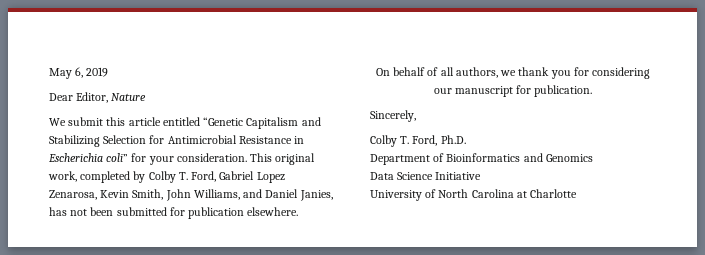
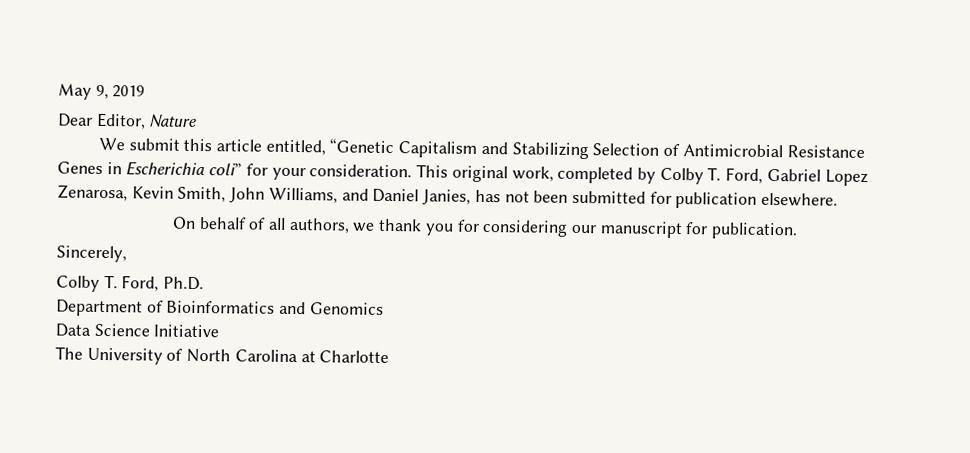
- May 6, 2019
+ May 9, 2019
- We submit this article entitled “Genetic Capitalism and Stabilizing Selection for Antimicrobial Resistance in Escherichia coli” for your consideration.
+ We submit this article entitled, “Genetic Capitalism and Stabilizing Selection of Antimicrobial Resistance Genes in Escherichia coli” for your consideration.
- University of North Carolina at Charlotte
+ The University of North Carolina at Charlotte

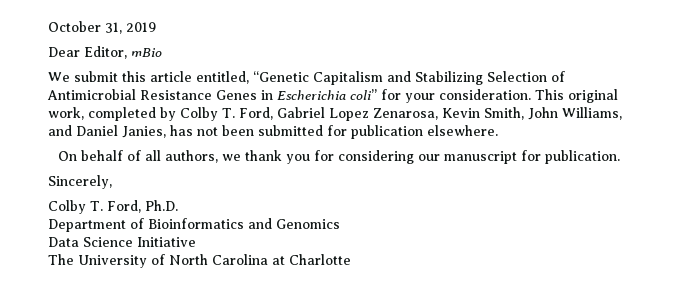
- May 9, 2019
+ October 31, 2019
- Dear Editor, Nature
+ Dear Editor, mBio

